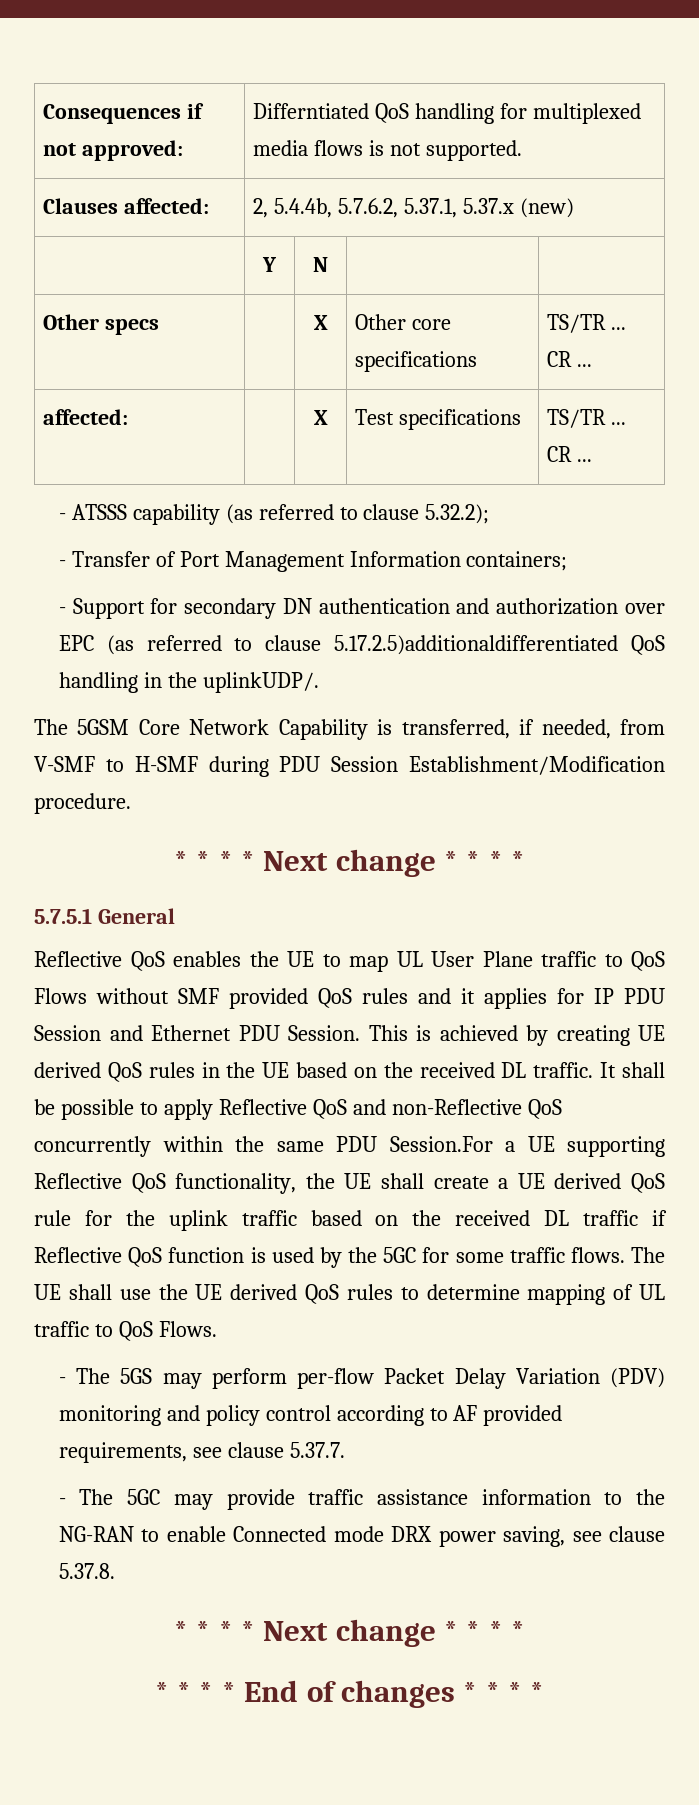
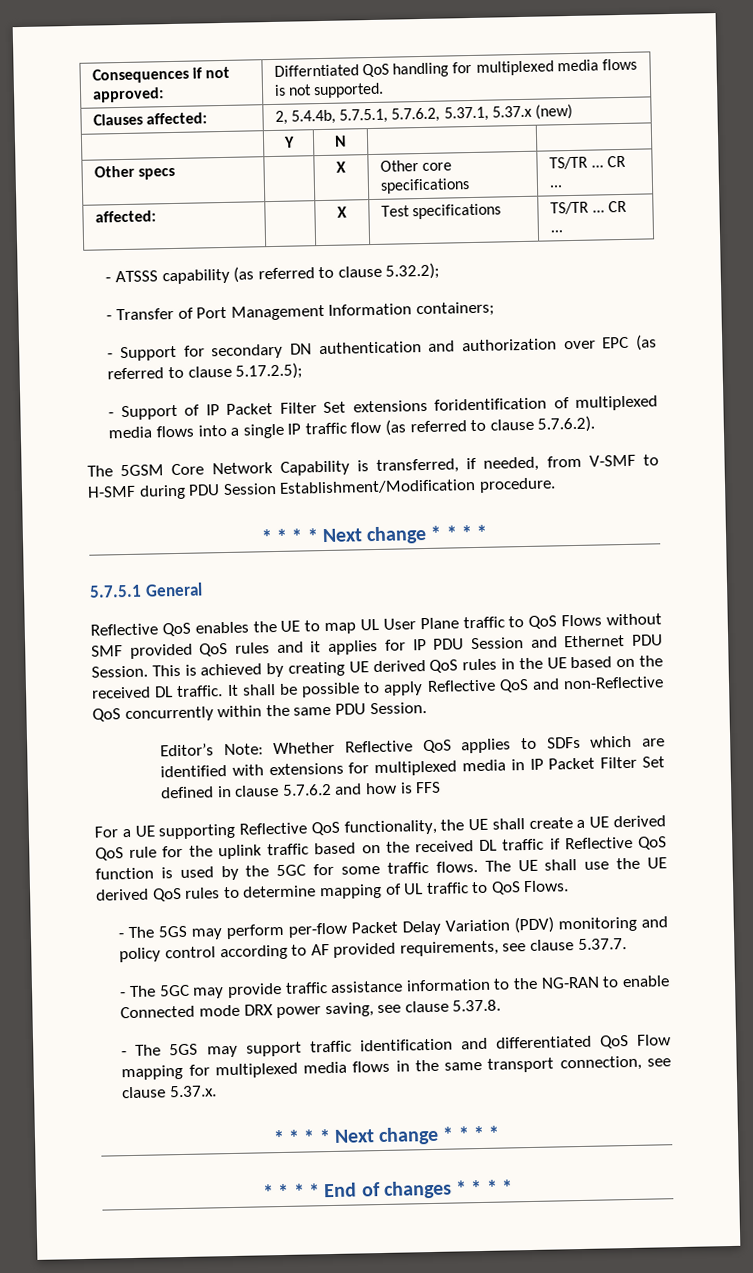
- Clauses affected: | 2, 5.4.4b, 5.7.6.2, 5.37.1, 5.37.x (new)
+ Clauses affected: | 2, 5.4.4b, 5.7.5.1, 5.7.6.2, 5.37.1, 5.37.x (new)
- - Support for secondary DN authentication and authorization over EPC (as referred to clause 5.17.2.5)additionaldifferentiated QoS handling in the uplinkUDP/.
+ - Support for secondary DN authentication and authorization over EPC (as referred to clause 5.17.2.5);
+ - Support of IP Packet Filter Set extensions foridentification of multiplexed media flows into a single IP traffic flow (as referred to clause 5.7.6.2).
- It shall be possible to apply Reflective QoS and non-Reflective QoS concurrently within the same PDU Session.For a UE supporting Reflective QoS functionality, the UE shall create a UE derived QoS rule for the uplink traffic based on the received DL traffic if Reflective QoS function is used by the 5GC for some traffic flows.
+ It shall be possible to apply Reflective QoS and non-Reflective QoS concurrently within the same PDU Session.
+ Editor’s Note: Whether Reflective QoS applies to SDFs which are identified with extensions for multiplexed media in IP Packet Filter Set defined in clause 5.7.6.2 and how is FFS
+ For a UE supporting Reflective QoS functionality, the UE shall create a UE derived QoS rule for the uplink traffic based on the received DL traffic if Reflective QoS function is used by the 5GC for some traffic flows.
+ - The 5GS may support traffic identification and differentiated QoS Flow mapping for multiplexed media flows in the same transport connection, see clause 5.37.x.

